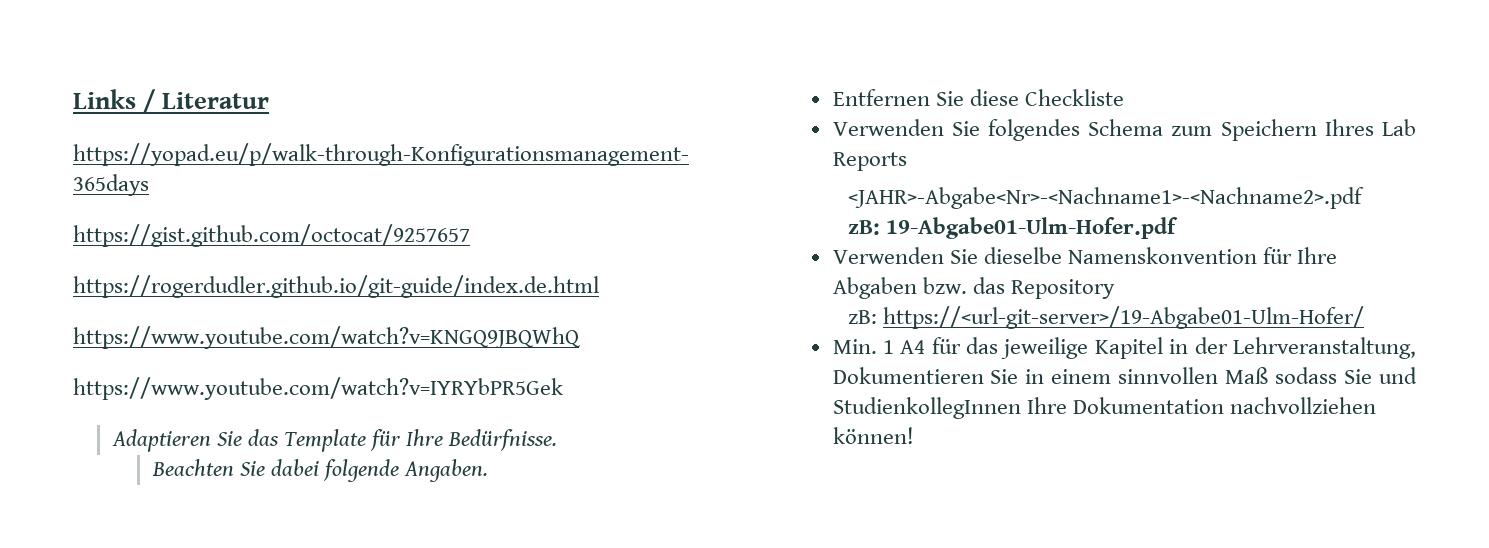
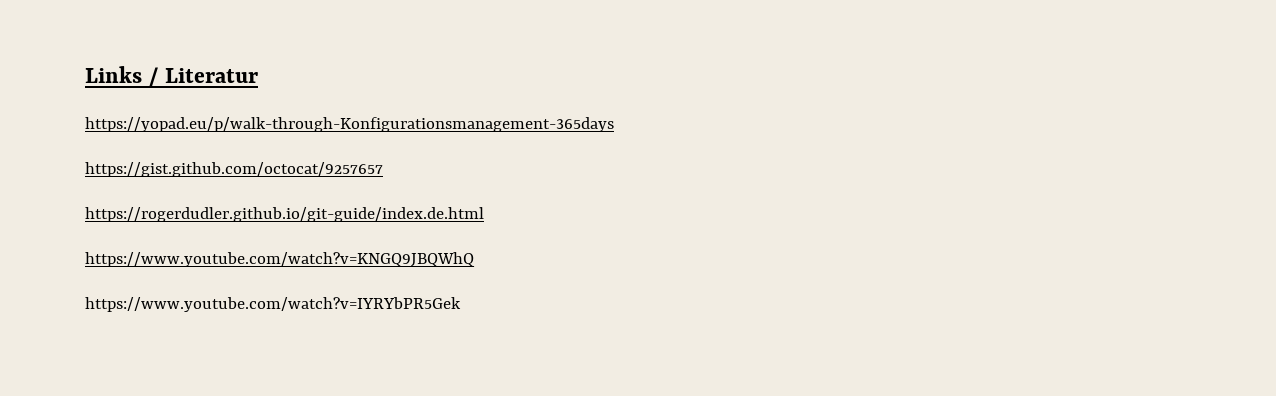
- Adaptieren Sie das Template für Ihre Bedürfnisse.
- Beachten Sie dabei folgende Angaben.
- Entfernen Sie diese Checkliste
- Verwenden Sie folgendes Schema zum Speichern Ihres Lab Reports
- <JAHR>-Abgabe<Nr>-<Nachname1>-<Nachname2>.pdf
- zB: 19-Abgabe01-Ulm-Hofer.pdf
- Verwenden Sie dieselbe Namenskonvention für Ihre Abgaben bzw. das Repository
- zB: https://<url-git-server>/19-Abgabe01-Ulm-Hofer/
- Min. 1 A4 für das jeweilige Kapitel in der Lehrveranstaltung, Dokumentieren Sie in einem sinnvollen Maß sodass Sie und StudienkollegInnen Ihre Dokumentation nachvollziehen können!

